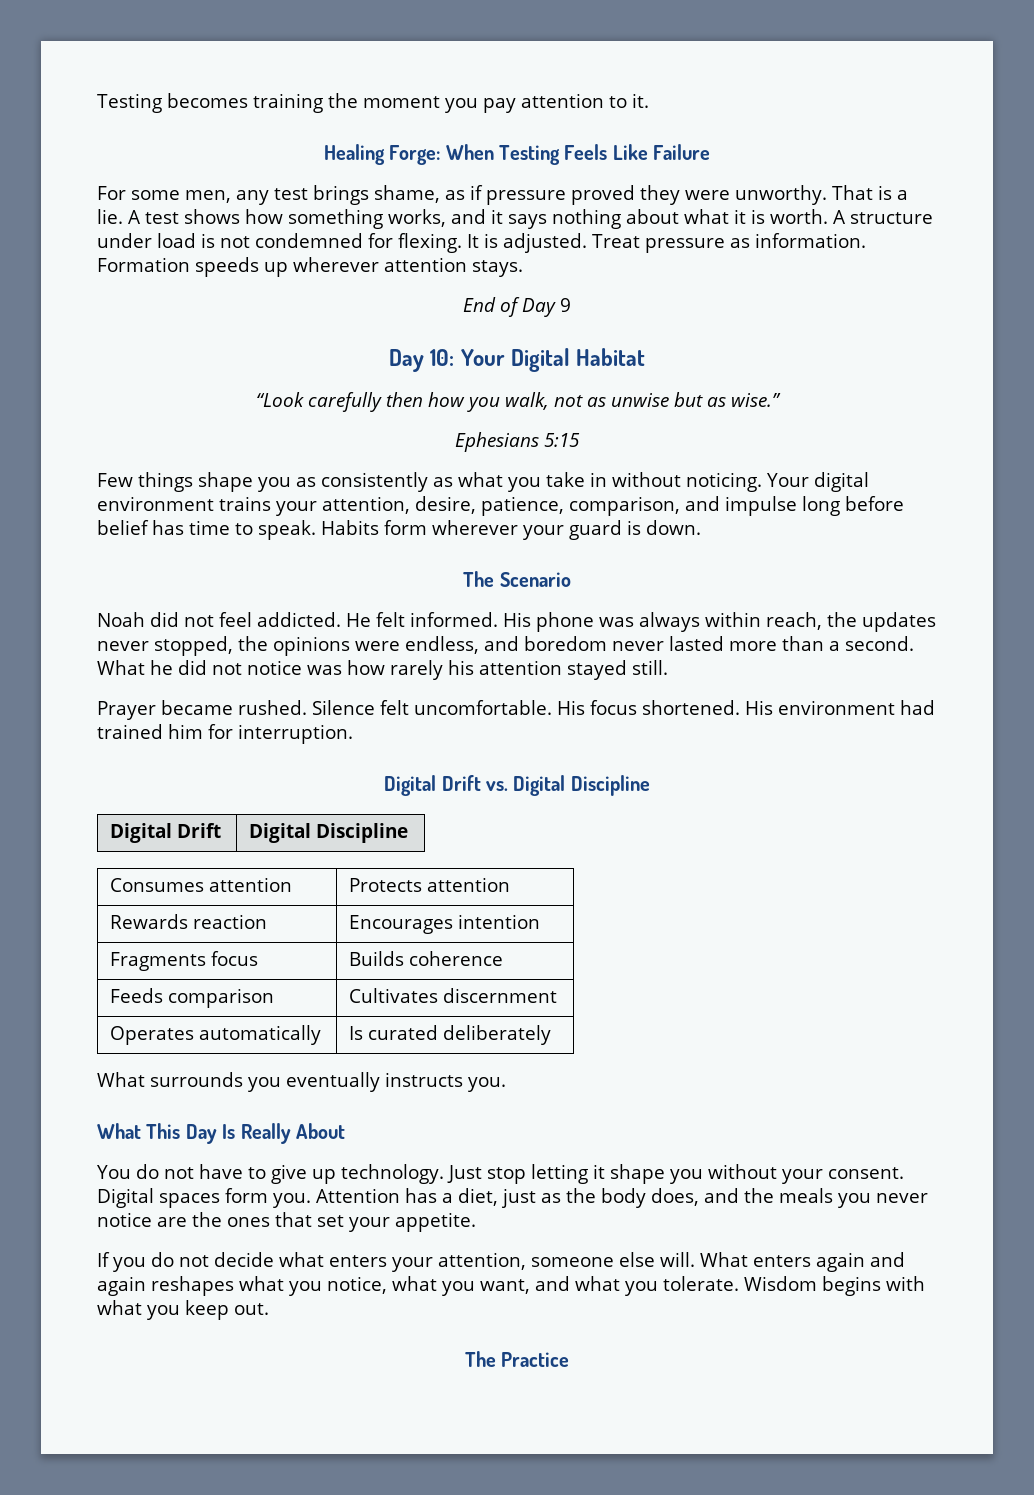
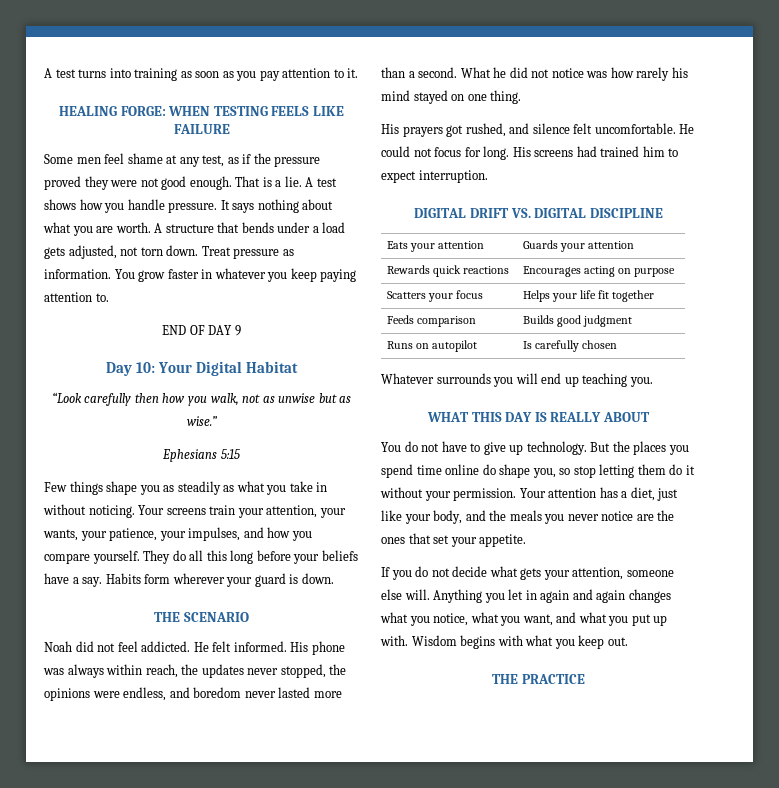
- Testing becomes training the moment you pay attention to it.
+ A test turns into training as soon as you pay attention to it.
- Healing Forge: When Testing Feels Like Failure
- For some men, any test brings shame, as if pressure proved they were unworthy.
+ HEALING FORGE: WHEN TESTING FEELS LIKE FAILURE
+ Some men feel shame at any test, as if the pressure proved they were not good enough.
- A test shows how something works, and it says nothing about what it is worth.
+ A test shows how you handle pressure. It says nothing about what you are worth.
- A structure under load is not condemned for flexing. It is adjusted. Treat pressure as information. Formation speeds up wherever attention stays.
- End of Day 9
+ A structure that bends under a load gets adjusted, not torn down. Treat pressure as information. You grow faster in whatever you keep paying attention to.
+ END OF DAY 9
- Few things shape you as consistently as what you take in without noticing.
+ Few things shape you as steadily as what you take in without noticing.
- Your digital environment trains your attention, desire, patience, comparison, and impulse long before belief has time to speak.
+ Your screens train your attention, your wants, your patience, your impulses, and how you compare yourself. They do all this long before your beliefs have a say.
- The Scenario
+ THE SCENARIO
- What he did not notice was how rarely his attention stayed still.
- Prayer became rushed. Silence felt uncomfortable. His focus shortened. His environment had trained him for interruption.
+ What he did not notice was how rarely his mind stayed on one thing.
+ His prayers got rushed, and silence felt uncomfortable. He could not focus for long. His screens had trained him to expect interruption.
- Digital Drift vs. Digital Discipline
- Digital Drift | Digital Discipline
- Consumes attention | Protects attention
+ DIGITAL DRIFT VS. DIGITAL DISCIPLINE
+ Eats your attention | Guards your attention
- Rewards reaction | Encourages intention
- Fragments focus | Builds coherence
- Feeds comparison | Cultivates discernment
- Operates automatically | Is curated deliberately
- What surrounds you eventually instructs you.
- What This Day Is Really About
+ Rewards quick reactions | Encourages acting on purpose
+ Scatters your focus | Helps your life fit together
+ Feeds comparison | Builds good judgment
+ Runs on autopilot | Is carefully chosen
+ Whatever surrounds you will end up teaching you.
+ WHAT THIS DAY IS REALLY ABOUT
- Just stop letting it shape you without your consent. Digital spaces form you. Attention has a diet, just as the body does, and the meals you never notice are the ones that set your appetite.
+ But the places you spend time online do shape you, so stop letting them do it without your permission. Your attention has a diet, just like your body, and the meals you never notice are the ones that set your appetite.
- If you do not decide what enters your attention, someone else will.
+ If you do not decide what gets your attention, someone else will.
- What enters again and again reshapes what you notice, what you want, and what you tolerate.
+ Anything you let in again and again changes what you notice, what you want, and what you put up with.
- The Practice
+ THE PRACTICE

